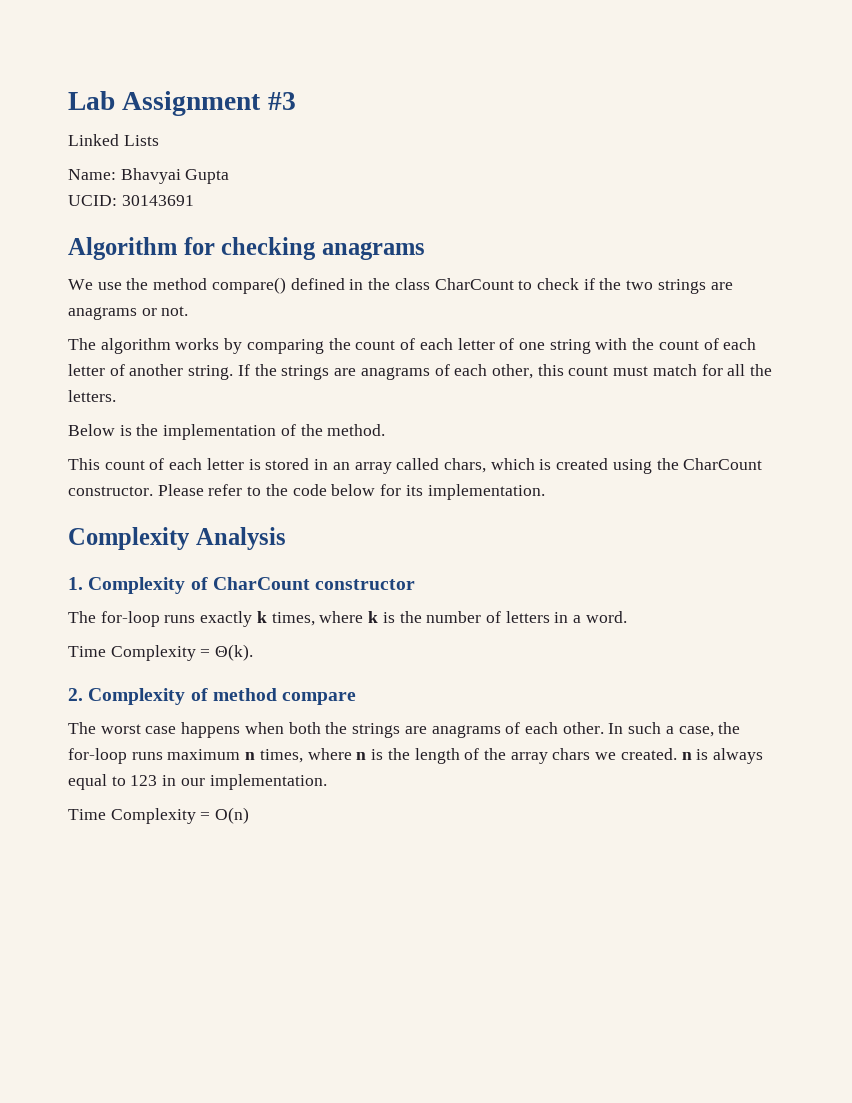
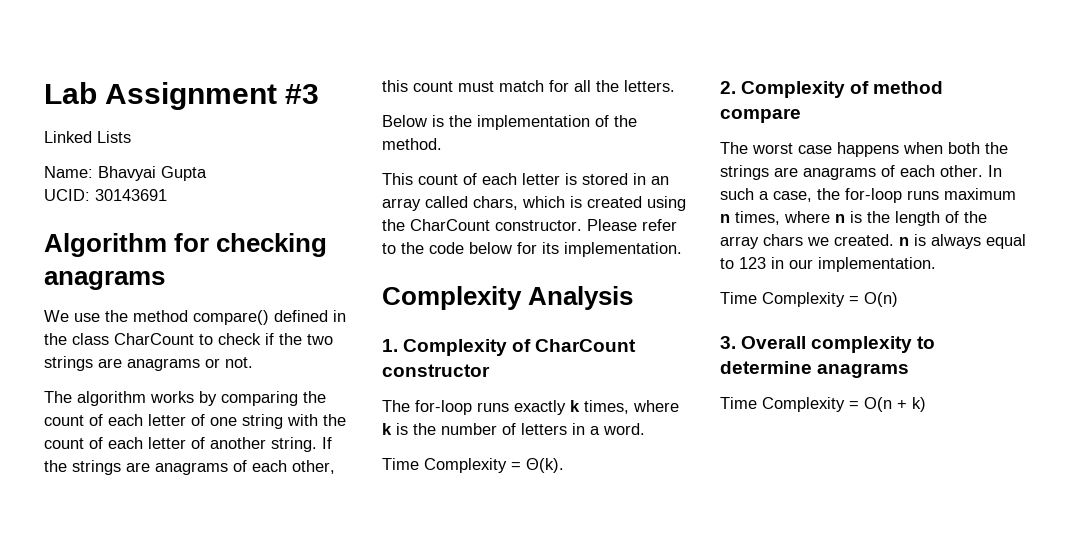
+ 3. Overall complexity to determine anagrams
+ Time Complexity = O(n + k)

